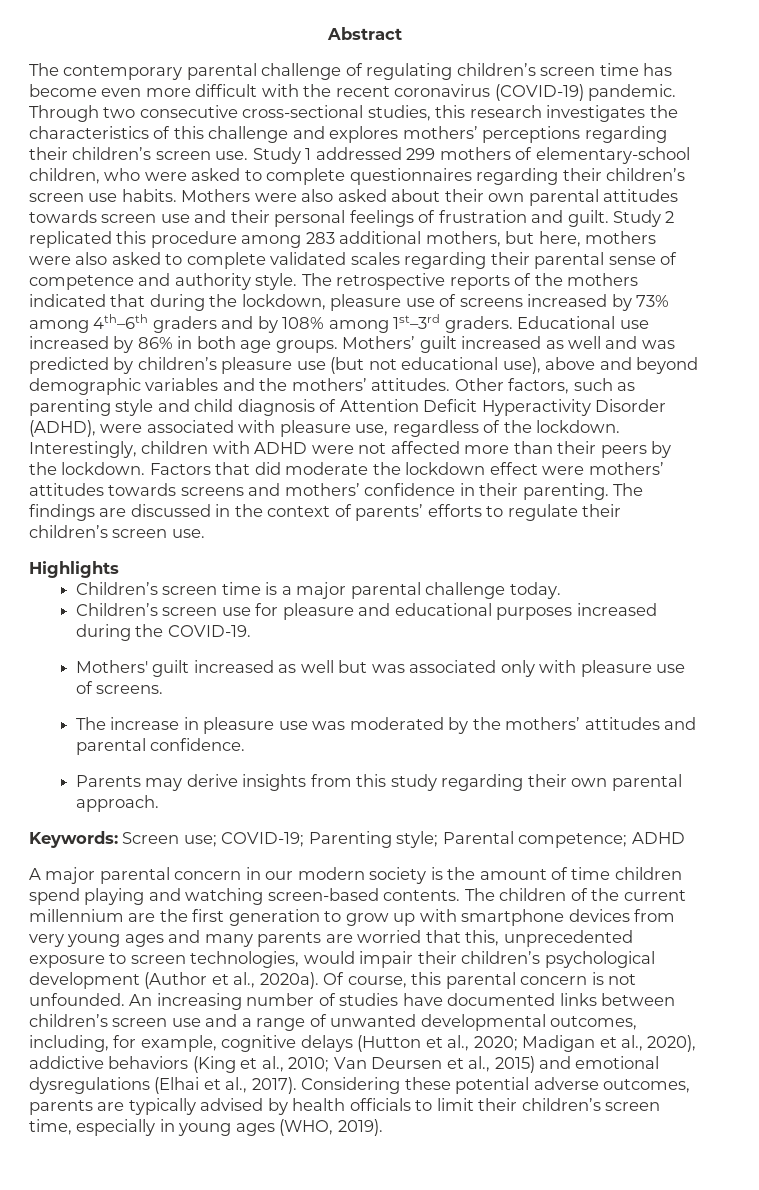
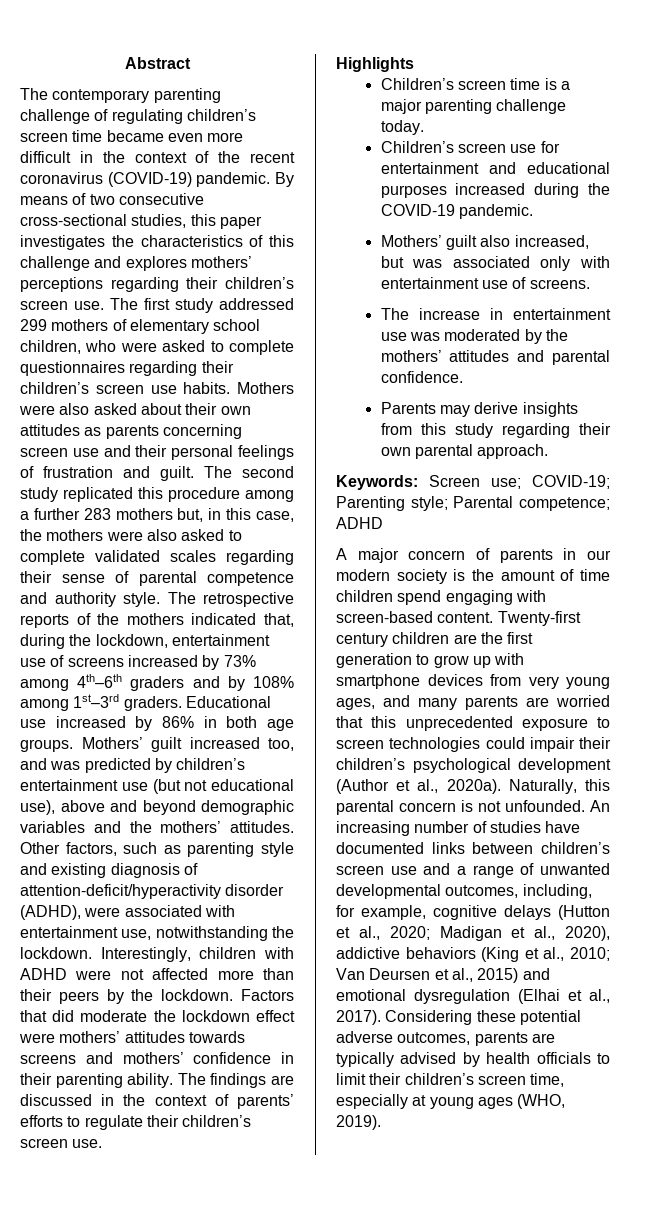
- The contemporary parental challenge of regulating children’s screen time has become even more difficult with the recent coronavirus (COVID-19) pandemic.
+ The contemporary parenting challenge of regulating children’s screen time became even more difficult in the context of the recent coronavirus (COVID-19) pandemic.
- Through two consecutive cross-sectional studies, this research investigates the characteristics of this challenge and explores mothers’ perceptions regarding their children’s screen use.
+ By means of two consecutive cross-sectional studies, this paper investigates the characteristics of this challenge and explores mothers’ perceptions regarding their children’s screen use.
- Study 1 addressed 299 mothers of elementary-school children, who were asked to complete questionnaires regarding their children’s screen use habits.
+ The first study addressed 299 mothers of elementary school children, who were asked to complete questionnaires regarding their children’s screen use habits.
- Mothers were also asked about their own parental attitudes towards screen use and their personal feelings of frustration and guilt.
+ Mothers were also asked about their own attitudes as parents concerning screen use and their personal feelings of frustration and guilt.
- Study 2 replicated this procedure among 283 additional mothers, but here, mothers were also asked to complete validated scales regarding their parental sense of competence and authority style.
+ The second study replicated this procedure among a further 283 mothers but, in this case, the mothers were also asked to complete validated scales regarding their sense of parental competence and authority style.
- The retrospective reports of the mothers indicated that during the lockdown, pleasure use of screens increased by 73% among 4th–6th graders and by 108% among 1st–3rd graders.
+ The retrospective reports of the mothers indicated that, during the lockdown, entertainment use of screens increased by 73% among 4th–6th graders and by 108% among 1st–3rd graders.
- Mothers’ guilt increased as well and was predicted by children’s pleasure use (but not educational use), above and beyond demographic variables and the mothers’ attitudes.
+ Mothers’ guilt increased too, and was predicted by children’s entertainment use (but not educational use), above and beyond demographic variables and the mothers’ attitudes.
- Other factors, such as parenting style and child diagnosis of Attention Deficit Hyperactivity Disorder (ADHD), were associated with pleasure use, regardless of the lockdown.
+ Other factors, such as parenting style and existing diagnosis of attention-deficit/hyperactivity disorder (ADHD), were associated with entertainment use, notwithstanding the lockdown.
- Factors that did moderate the lockdown effect were mothers’ attitudes towards screens and mothers’ confidence in their parenting.
+ Factors that did moderate the lockdown effect were mothers’ attitudes towards screens and mothers’ confidence in their parenting ability.
- Children’s screen time is a major parental challenge today.
+ Children’s screen time is a major parenting challenge today.
- Children’s screen use for pleasure and educational purposes increased during the COVID-19.
- Mothers' guilt increased as well but was associated only with pleasure use of screens.
+ Children’s screen use for entertainment and educational purposes increased during the COVID-19 pandemic.
+ Mothers’ guilt also increased, but was associated only with entertainment use of screens.
- The increase in pleasure use was moderated by the mothers’ attitudes and parental confidence.
+ The increase in entertainment use was moderated by the mothers’ attitudes and parental confidence.
- A major parental concern in our modern society is the amount of time children spend playing and watching screen-based contents. The children of the current millennium are the first generation to grow up with smartphone devices from very young ages and many parents are worried that this, unprecedented exposure to screen technologies, would impair their children’s psychological development (Author et al., 2020a).
+ A major concern of parents in our modern society is the amount of time children spend engaging with screen-based content. Twenty-first century children are the first generation to grow up with smartphone devices from very young ages, and many parents are worried that this unprecedented exposure to screen technologies could impair their children’s psychological development (Author et al., 2020a).
- Of course, this parental concern is not unfounded.
+ Naturally, this parental concern is not unfounded.
- An increasing number of studies have documented links between children’s screen use and a range of unwanted developmental outcomes, including, for example, cognitive delays (Hutton et al., 2020; Madigan et al., 2020), addictive behaviors (King et al., 2010; Van Deursen et al., 2015) and emotional dysregulations (Elhai et al., 2017).
+ An increasing number of studies have documented links between children’s screen use and a range of unwanted developmental outcomes, including, for example, cognitive delays (Hutton et al., 2020; Madigan et al., 2020), addictive behaviors (King et al., 2010; Van Deursen et al., 2015) and emotional dysregulation (Elhai et al., 2017).
- Considering these potential adverse outcomes, parents are typically advised by health officials to limit their children’s screen time, especially in young ages (WHO, 2019).
+ Considering these potential adverse outcomes, parents are typically advised by health officials to limit their children’s screen time, especially at young ages (WHO, 2019).

